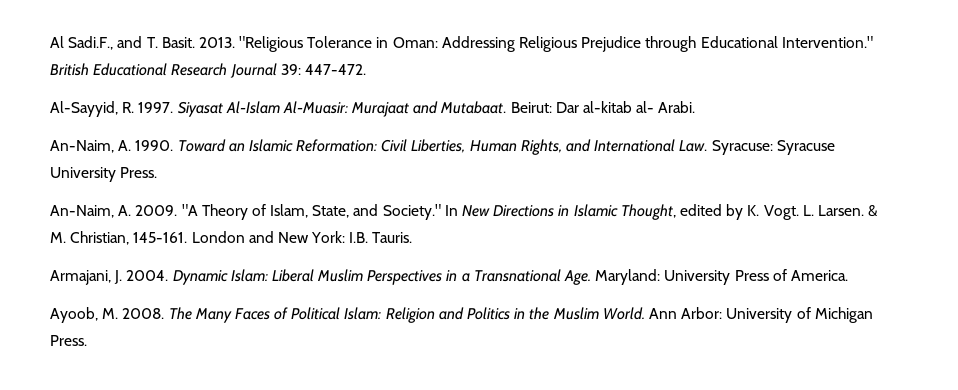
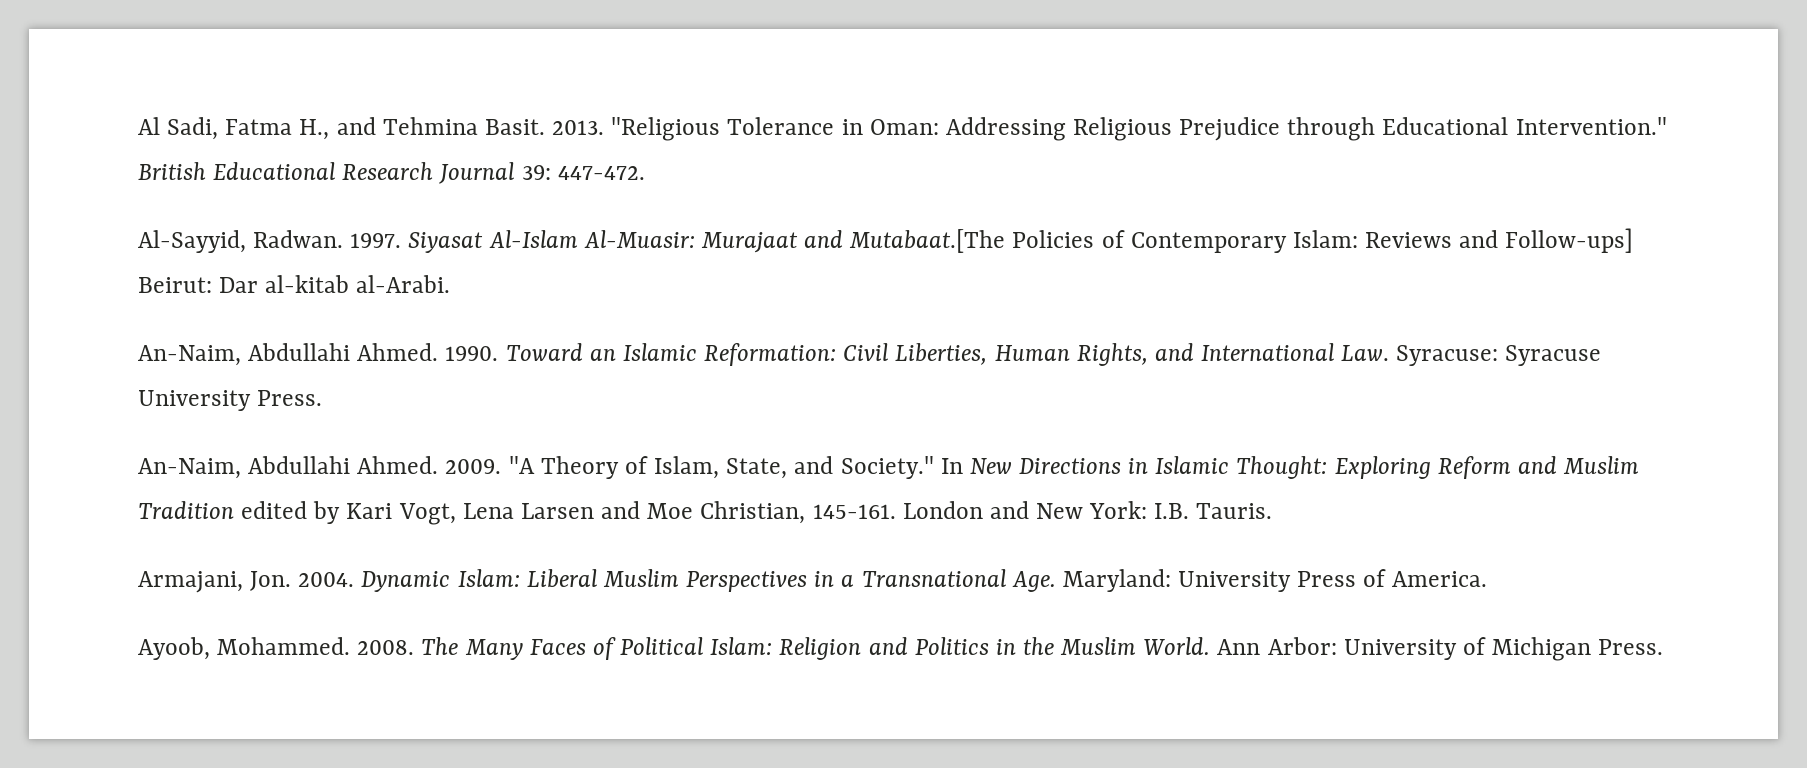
- Al Sadi.F., and T. Basit.
+ Al Sadi, Fatma H., and Tehmina Basit.
- Al-Sayyid, R. 1997.
+ Al-Sayyid, Radwan. 1997.
- Siyasat Al-Islam Al-Muasir: Murajaat and Mutabaat. Beirut: Dar al-kitab al- Arabi.
- An-Naim, A. 1990.
+ Siyasat Al-Islam Al-Muasir: Murajaat and Mutabaat.[The Policies of Contemporary Islam: Reviews and Follow-ups] Beirut: Dar al-kitab al-Arabi.
+ An-Naim, Abdullahi Ahmed. 1990.
- An-Naim, A. 2009.
+ An-Naim, Abdullahi Ahmed. 2009.
- In New Directions in Islamic Thought, edited by K. Vogt. L. Larsen. & M. Christian, 145-161.
+ In New Directions in Islamic Thought: Exploring Reform and Muslim Tradition edited by Kari Vogt, Lena Larsen and Moe Christian, 145-161.
- Armajani, J. 2004.
+ Armajani, Jon. 2004.
- Ayoob, M. 2008.
+ Ayoob, Mohammed. 2008.

